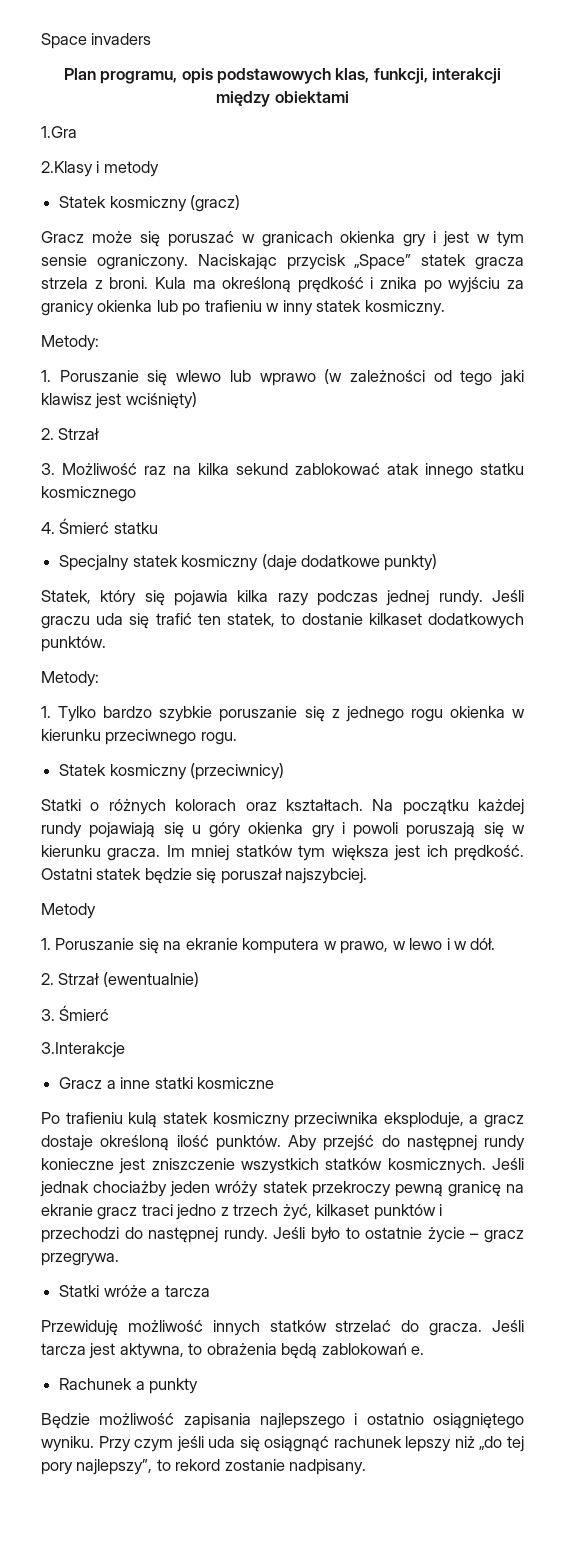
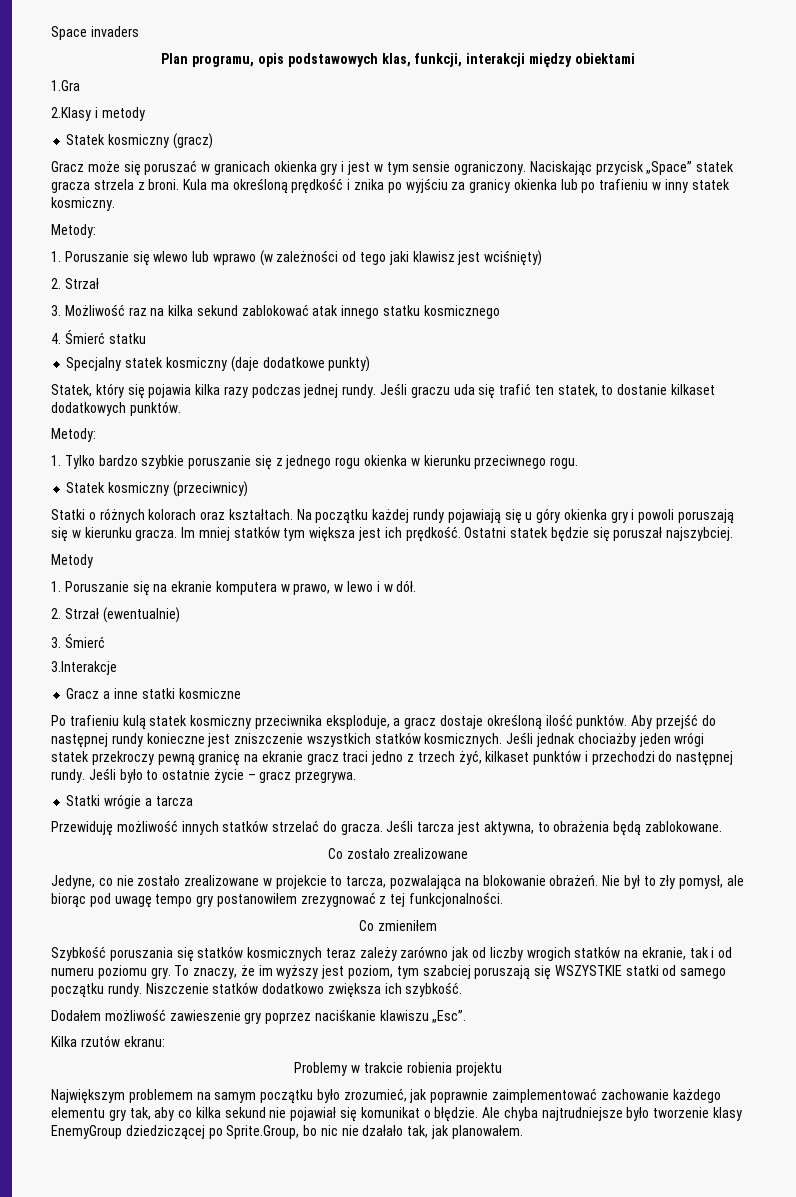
- Jeśli jednak chociażby jeden wróży statek przekroczy pewną granicę na ekranie gracz traci jedno z trzech żyć, kilkaset punktów i przechodzi do następnej rundy.
+ Jeśli jednak chociażby jeden wrógi statek przekroczy pewną granicę na ekranie gracz traci jedno z trzech żyć, kilkaset punktów i przechodzi do następnej rundy.
- Statki wróże a tarcza
+ Statki wrógie a tarcza
- Jeśli tarcza jest aktywna, to obrażenia będą zablokowań e.
- Rachunek a punkty
- Będzie możliwość zapisania najlepszego i ostatnio osiągniętego wyniku. Przy czym jeśli uda się osiągnąć rachunek lepszy niż „do tej pory najlepszy”, to rekord zostanie nadpisany.
+ Jeśli tarcza jest aktywna, to obrażenia będą zablokowane.
+ Co zostało zrealizowane
+ Jedyne, co nie zostało zrealizowane w projekcie to tarcza, pozwalająca na blokowanie obrażeń. Nie był to zły pomysł, ale biorąc pod uwagę tempo gry postanowiłem zrezygnować z tej funkcjonalności.
+ Co zmieniłem
+ Szybkość poruszania się statków kosmicznych teraz zależy zarówno jak od liczby wrogich statków na ekranie, tak i od numeru poziomu gry. To znaczy, że im wyższy jest poziom, tym szabciej poruszają się WSZYSTKIE statki od samego początku rundy. Niszczenie statków dodatkowo zwiększa ich szybkość.
+ Dodałem możliwość zawieszenie gry poprzez naciśkanie klawiszu „Esc”.
+ Kilka rzutów ekranu:
+ Problemy w trakcie robienia projektu
+ Największym problemem na samym początku było zrozumieć, jak poprawnie zaimplementować zachowanie każdego elementu gry tak, aby co kilka sekund nie pojawiał się komunikat o błędzie. Ale chyba najtrudniejsze było tworzenie klasy EnemyGroup dziedziczącej po Sprite.Group, bo nic nie dzałało tak, jak planowałem.

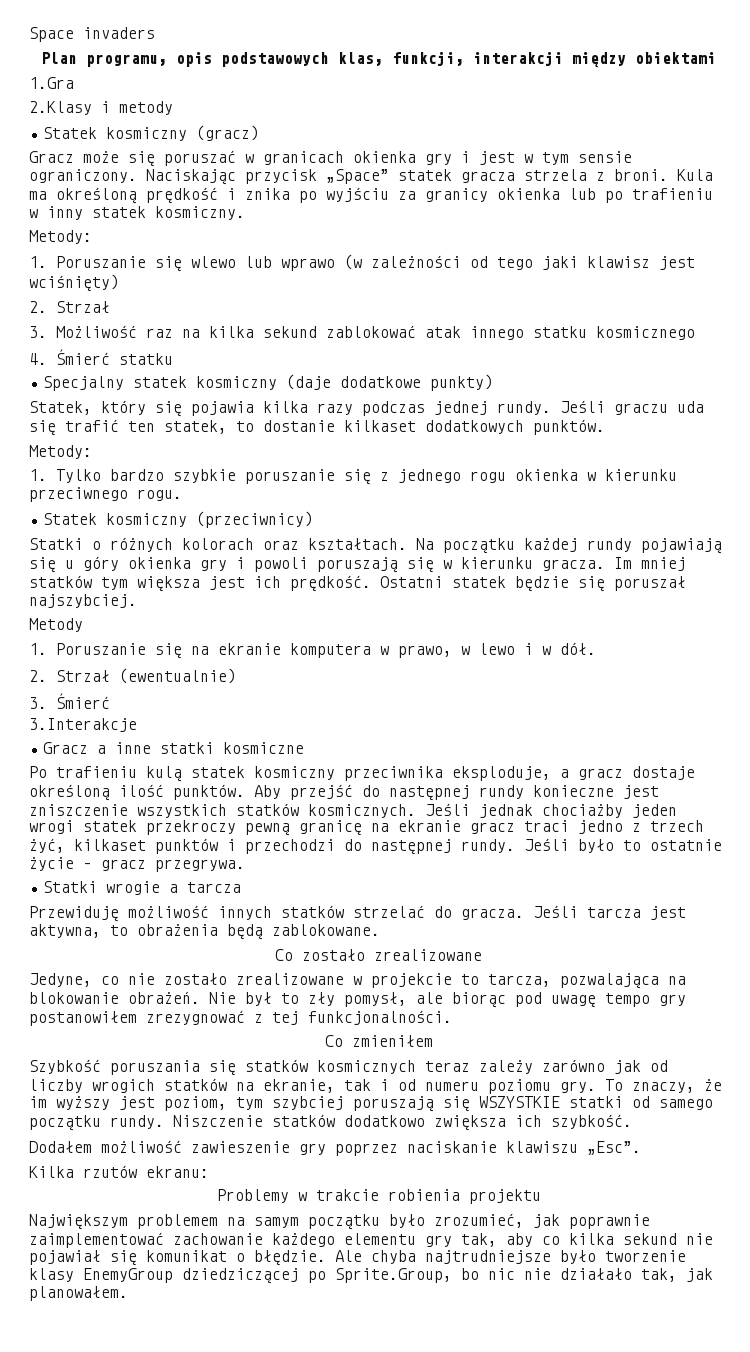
- Jeśli jednak chociażby jeden wrógi statek przekroczy pewną granicę na ekranie gracz traci jedno z trzech żyć, kilkaset punktów i przechodzi do następnej rundy.
+ Jeśli jednak chociażby jeden wrogi statek przekroczy pewną granicę na ekranie gracz traci jedno z trzech żyć, kilkaset punktów i przechodzi do następnej rundy.
- Statki wrógie a tarcza
+ Statki wrogie a tarcza
- To znaczy, że im wyższy jest poziom, tym szabciej poruszają się WSZYSTKIE statki od samego początku rundy.
+ To znaczy, że im wyższy jest poziom, tym szybciej poruszają się WSZYSTKIE statki od samego początku rundy.
- Dodałem możliwość zawieszenie gry poprzez naciśkanie klawiszu „Esc”.
+ Dodałem możliwość zawieszenie gry poprzez naciskanie klawiszu „Esc”.
- Ale chyba najtrudniejsze było tworzenie klasy EnemyGroup dziedziczącej po Sprite.Group, bo nic nie dzałało tak, jak planowałem.
+ Ale chyba najtrudniejsze było tworzenie klasy EnemyGroup dziedziczącej po Sprite.Group, bo nic nie działało tak, jak planowałem.

